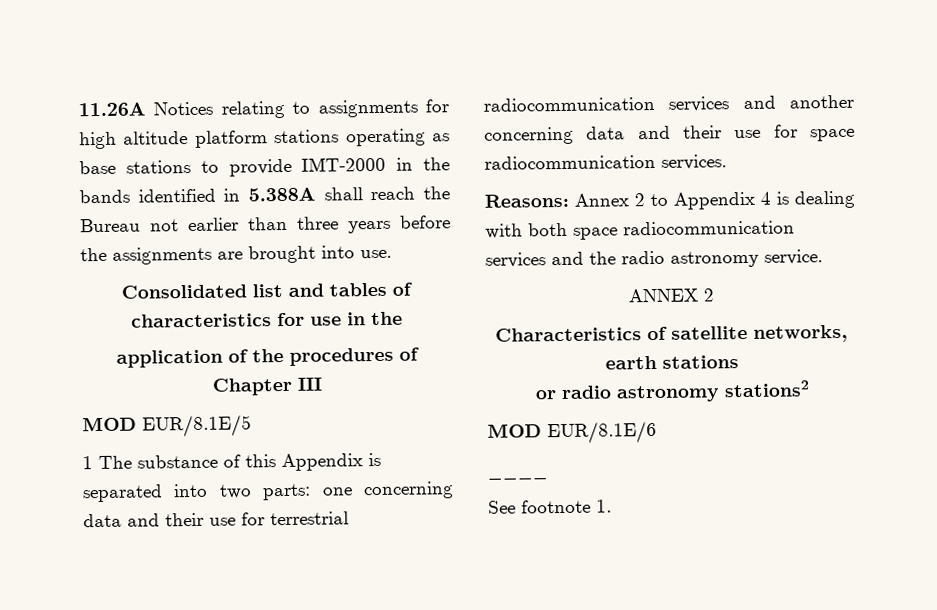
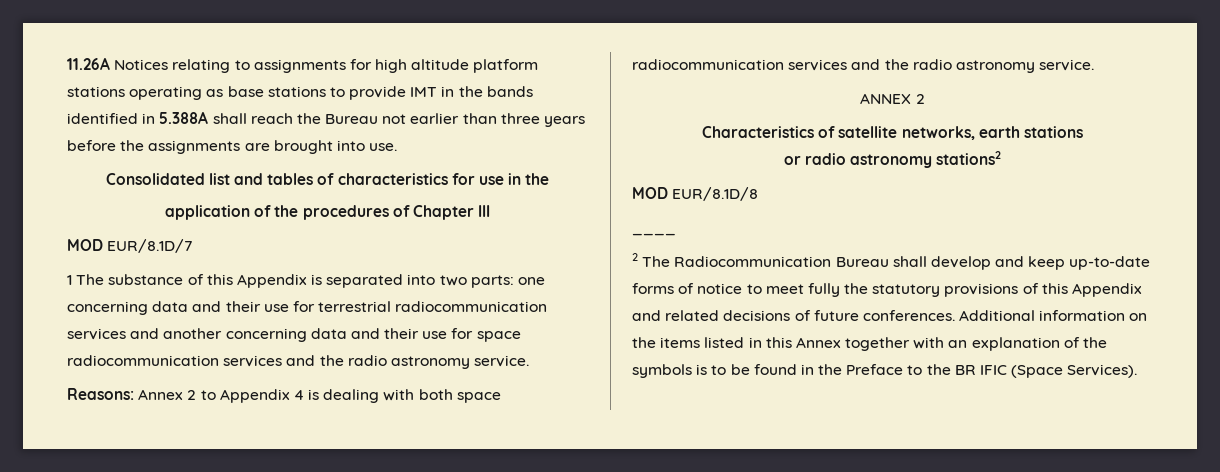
- 11.26A Notices relating to assignments for high altitude platform stations operating as base stations to provide IMT-2000 in the bands identified in 5.388A shall reach the Bureau not earlier than three years before the assignments are brought into use.
+ 11.26A Notices relating to assignments for high altitude platform stations operating as base stations to provide IMT in the bands identified in 5.388A shall reach the Bureau not earlier than three years before the assignments are brought into use.
- MOD EUR/8.1E/5
+ MOD EUR/8.1D/7
- 1 The substance of this Appendix is separated into two parts: one concerning data and their use for terrestrial radiocommunication services and another concerning data and their use for space radiocommunication services.
+ 1 The substance of this Appendix is separated into two parts: one concerning data and their use for terrestrial radiocommunication services and another concerning data and their use for space radiocommunication services and the radio astronomy service.
- MOD EUR/8.1E/6
+ MOD EUR/8.1D/8
- See footnote 1.
+ 2 The Radiocommunication Bureau shall develop and keep up-to-date forms of notice to meet fully the statutory provisions of this Appendix and related decisions of future conferences. Additional information on the items listed in this Annex together with an explanation of the symbols is to be found in the Preface to the BR IFIC (Space Services).

